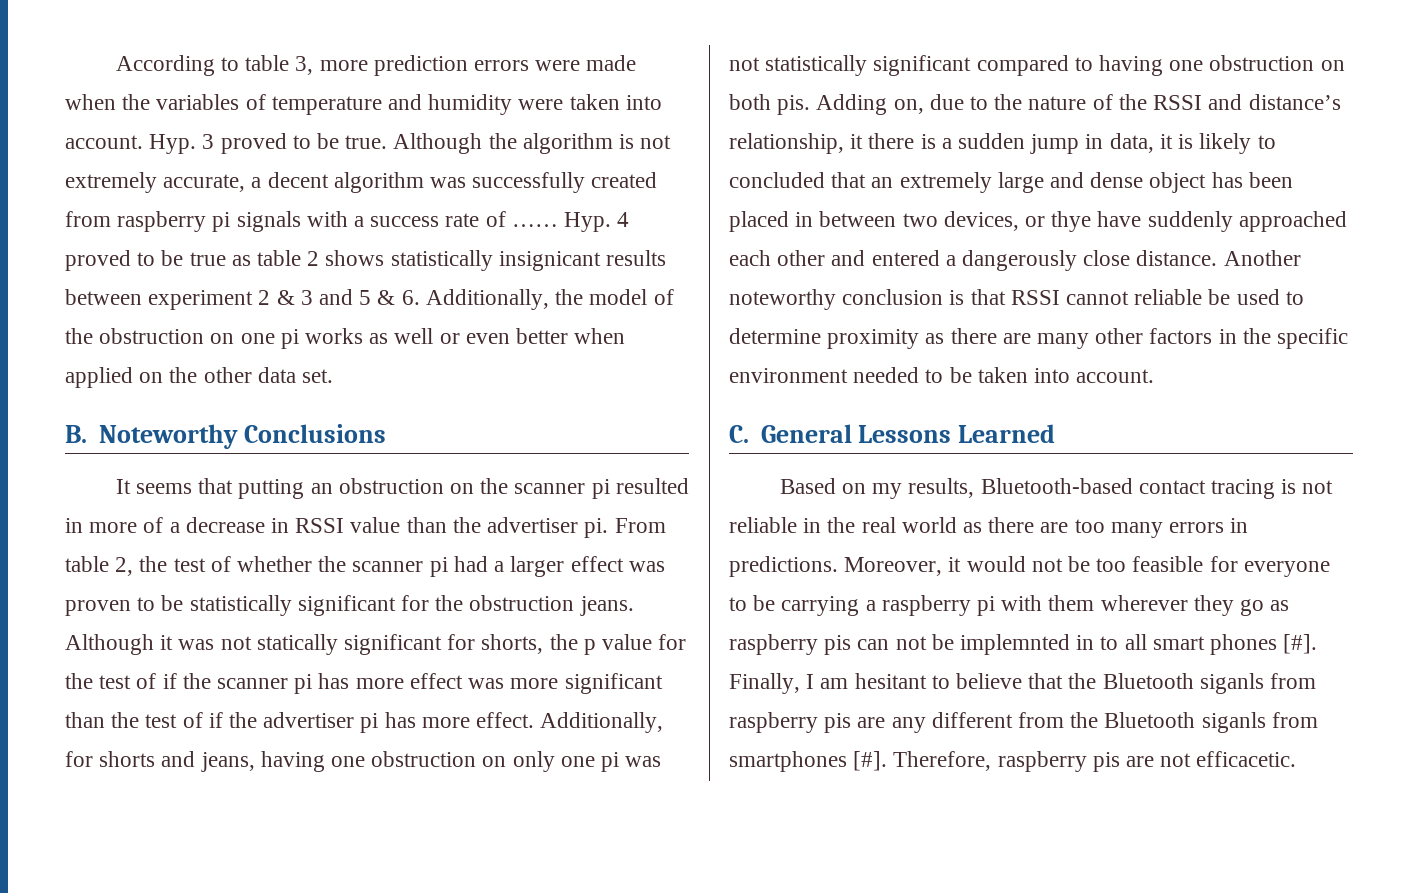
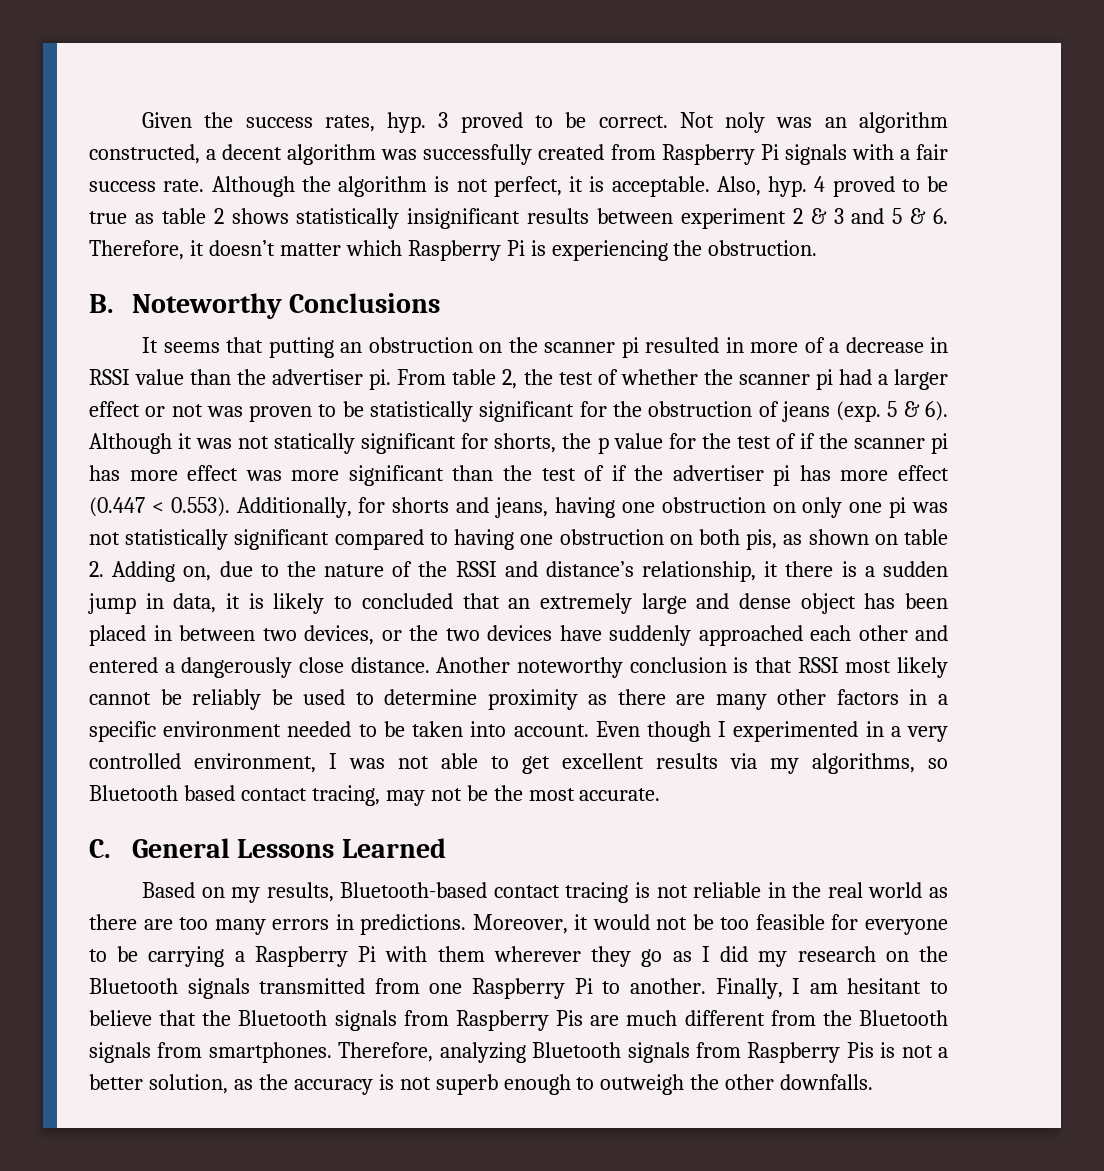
- According to table 3, more prediction errors were made when the variables of temperature and humidity were taken into account. Hyp. 3 proved to be true. Although the algorithm is not extremely accurate, a decent algorithm was successfully created from raspberry pi signals with a success rate of …… Hyp. 4 proved to be true as table 2 shows statistically insignicant results between experiment 2 & 3 and 5 & 6. Additionally, the model of the obstruction on one pi works as well or even better when applied on the other data set.
+ Given the success rates, hyp. 3 proved to be correct. Not noly was an algorithm constructed, a decent algorithm was successfully created from Raspberry Pi signals with a fair success rate. Although the algorithm is not perfect, it is acceptable. Also, hyp. 4 proved to be true as table 2 shows statistically insignificant results between experiment 2 & 3 and 5 & 6. Therefore, it doesn’t matter which Raspberry Pi is experiencing the obstruction.
- From table 2, the test of whether the scanner pi had a larger effect was proven to be statistically significant for the obstruction jeans.
+ From table 2, the test of whether the scanner pi had a larger effect or not was proven to be statistically significant for the obstruction of jeans (exp. 5 & 6).
- Although it was not statically significant for shorts, the p value for the test of if the scanner pi has more effect was more significant than the test of if the advertiser pi has more effect. Additionally, for shorts and jeans, having one obstruction on only one pi was not statistically significant compared to having one obstruction on both pis. Adding on, due to the nature of the RSSI and distance’s relationship, it there is a sudden jump in data, it is likely to concluded that an extremely large and dense object has been placed in between two devices, or thye have suddenly approached each other and entered a dangerously close distance.
+ Although it was not statically significant for shorts, the p value for the test of if the scanner pi has more effect was more significant than the test of if the advertiser pi has more effect (0.447 < 0.553). Additionally, for shorts and jeans, having one obstruction on only one pi was not statistically significant compared to having one obstruction on both pis, as shown on table 2. Adding on, due to the nature of the RSSI and distance’s relationship, it there is a sudden jump in data, it is likely to concluded that an extremely large and dense object has been placed in between two devices, or the two devices have suddenly approached each other and entered a dangerously close distance.
- Another noteworthy conclusion is that RSSI cannot reliable be used to determine proximity as there are many other factors in the specific environment needed to be taken into account.
+ Another noteworthy conclusion is that RSSI most likely cannot be reliably be used to determine proximity as there are many other factors in a specific environment needed to be taken into account. Even though I experimented in a very controlled environment, I was not able to get excellent results via my algorithms, so Bluetooth based contact tracing, may not be the most accurate.
- Moreover, it would not be too feasible for everyone to be carrying a raspberry pi with them wherever they go as raspberry pis can not be implemnted in to all smart phones [#].
+ Moreover, it would not be too feasible for everyone to be carrying a Raspberry Pi with them wherever they go as I did my research on the Bluetooth signals transmitted from one Raspberry Pi to another.
- Finally, I am hesitant to believe that the Bluetooth siganls from raspberry pis are any different from the Bluetooth siganls from smartphones [#]. Therefore, raspberry pis are not efficacetic.
+ Finally, I am hesitant to believe that the Bluetooth signals from Raspberry Pis are much different from the Bluetooth signals from smartphones. Therefore, analyzing Bluetooth signals from Raspberry Pis is not a better solution, as the accuracy is not superb enough to outweigh the other downfalls.

